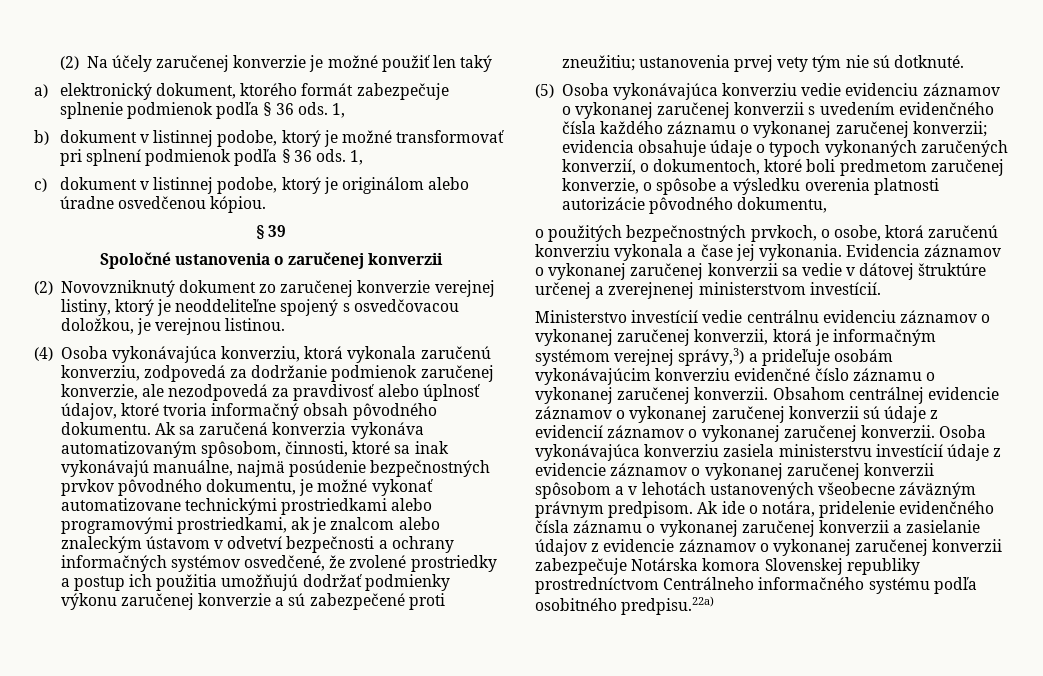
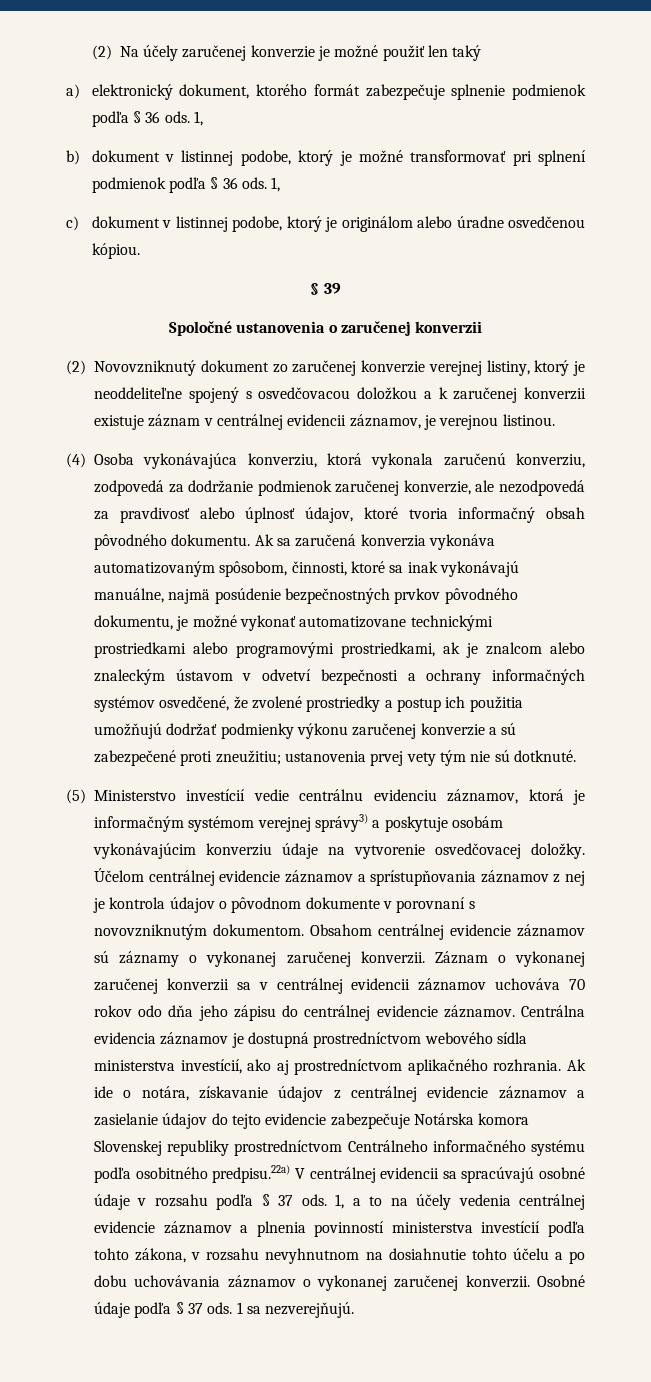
- (2) Novovzniknutý dokument zo zaručenej konverzie verejnej listiny, ktorý je neoddeliteľne spojený s osvedčovacou doložkou, je verejnou listinou.
+ (2) Novovzniknutý dokument zo zaručenej konverzie verejnej listiny, ktorý je neoddeliteľne spojený s osvedčovacou doložkou a k zaručenej konverzii existuje záznam v centrálnej evidencii záznamov, je verejnou listinou.
- (5) Osoba vykonávajúca konverziu vedie evidenciu záznamov o vykonanej zaručenej konverzii s uvedením evidenčného čísla každého záznamu o vykonanej zaručenej konverzii; evidencia obsahuje údaje o typoch vykonaných zaručených konverzií, o dokumentoch, ktoré boli predmetom zaručenej konverzie, o spôsobe a výsledku overenia platnosti autorizácie pôvodného dokumentu,
- o použitých bezpečnostných prvkoch, o osobe, ktorá zaručenú konverziu vykonala a čase jej vykonania. Evidencia záznamov o vykonanej zaručenej konverzii sa vedie v dátovej štruktúre určenej a zverejnenej ministerstvom investícií.
- Ministerstvo investícií vedie centrálnu evidenciu záznamov o vykonanej zaručenej konverzii, ktorá je informačným systémom verejnej správy,3) a prideľuje osobám vykonávajúcim konverziu evidenčné číslo záznamu o vykonanej zaručenej konverzii. Obsahom centrálnej evidencie záznamov o vykonanej zaručenej konverzii sú údaje z evidencií záznamov o vykonanej zaručenej konverzii. Osoba vykonávajúca konverziu zasiela ministerstvu investícií údaje z evidencie záznamov o vykonanej zaručenej konverzii spôsobom a v lehotách ustanovených všeobecne záväzným právnym predpisom. Ak ide o notára, pridelenie evidenčného čísla záznamu o vykonanej zaručenej konverzii a zasielanie údajov z evidencie záznamov o vykonanej zaručenej konverzii zabezpečuje Notárska komora Slovenskej republiky prostredníctvom Centrálneho informačného systému podľa osobitného predpisu.22a)
+ (5) Ministerstvo investícií vedie centrálnu evidenciu záznamov, ktorá je informačným systémom verejnej správy3) a poskytuje osobám vykonávajúcim konverziu údaje na vytvorenie osvedčovacej doložky. Účelom centrálnej evidencie záznamov a sprístupňovania záznamov z nej je kontrola údajov o pôvodnom dokumente v porovnaní s novovzniknutým dokumentom. Obsahom centrálnej evidencie záznamov sú záznamy o vykonanej zaručenej konverzii. Záznam o vykonanej zaručenej konverzii sa v centrálnej evidencii záznamov uchováva 70 rokov odo dňa jeho zápisu do centrálnej evidencie záznamov. Centrálna evidencia záznamov je dostupná prostredníctvom webového sídla ministerstva investícií, ako aj prostredníctvom aplikačného rozhrania. Ak ide o notára, získavanie údajov z centrálnej evidencie záznamov a zasielanie údajov do tejto evidencie zabezpečuje Notárska komora Slovenskej republiky prostredníctvom Centrálneho informačného systému podľa osobitného predpisu.22a) V centrálnej evidencii sa spracúvajú osobné údaje v rozsahu podľa § 37 ods. 1, a to na účely vedenia centrálnej evidencie záznamov a plnenia povinností ministerstva investícií podľa tohto zákona, v rozsahu nevyhnutnom na dosiahnutie tohto účelu a po dobu uchovávania záznamov o vykonanej zaručenej konverzii. Osobné údaje podľa § 37 ods. 1 sa nezverejňujú.

